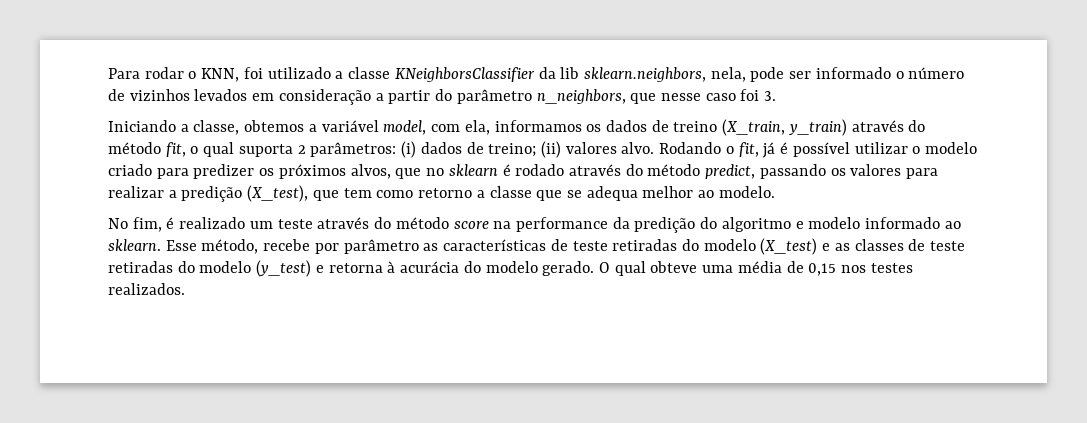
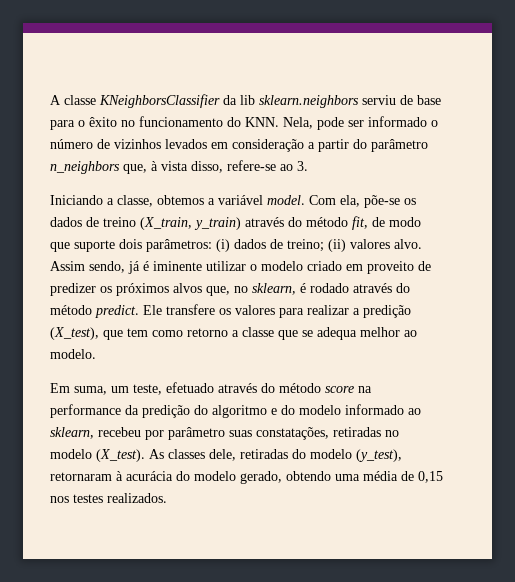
- Para rodar o KNN, foi utilizado a classe KNeighborsClassifier da lib sklearn.neighbors, nela, pode ser informado o número de vizinhos levados em consideração a partir do parâmetro n_neighbors, que nesse caso foi 3.
+ A classe KNeighborsClassifier da lib sklearn.neighbors serviu de base para o êxito no funcionamento do KNN. Nela, pode ser informado o número de vizinhos levados em consideração a partir do parâmetro n_neighbors que, à vista disso, refere-se ao 3.
- Iniciando a classe, obtemos a variável model, com ela, informamos os dados de treino (X_train, y_train) através do método fit, o qual suporta 2 parâmetros: (i) dados de treino; (ii) valores alvo.
+ Iniciando a classe, obtemos a variável model. Com ela, põe-se os dados de treino (X_train, y_train) através do método fit, de modo que suporte dois parâmetros: (i) dados de treino; (ii) valores alvo.
- Rodando o fit, já é possível utilizar o modelo criado para predizer os próximos alvos, que no sklearn é rodado através do método predict, passando os valores para realizar a predição (X_test), que tem como retorno a classe que se adequa melhor ao modelo.
+ Assim sendo, já é iminente utilizar o modelo criado em proveito de predizer os próximos alvos que, no sklearn, é rodado através do método predict. Ele transfere os valores para realizar a predição (X_test), que tem como retorno a classe que se adequa melhor ao modelo.
- No fim, é realizado um teste através do método score na performance da predição do algoritmo e modelo informado ao sklearn. Esse método, recebe por parâmetro as características de teste retiradas do modelo (X_test) e as classes de teste retiradas do modelo (y_test) e retorna à acurácia do modelo gerado. O qual obteve uma média de 0,15 nos testes realizados.
+ Em suma, um teste, efetuado através do método score na performance da predição do algoritmo e do modelo informado ao sklearn, recebeu por parâmetro suas constatações, retiradas no modelo (X_test). As classes dele, retiradas do modelo (y_test), retornaram à acurácia do modelo gerado, obtendo uma média de 0,15 nos testes realizados.

